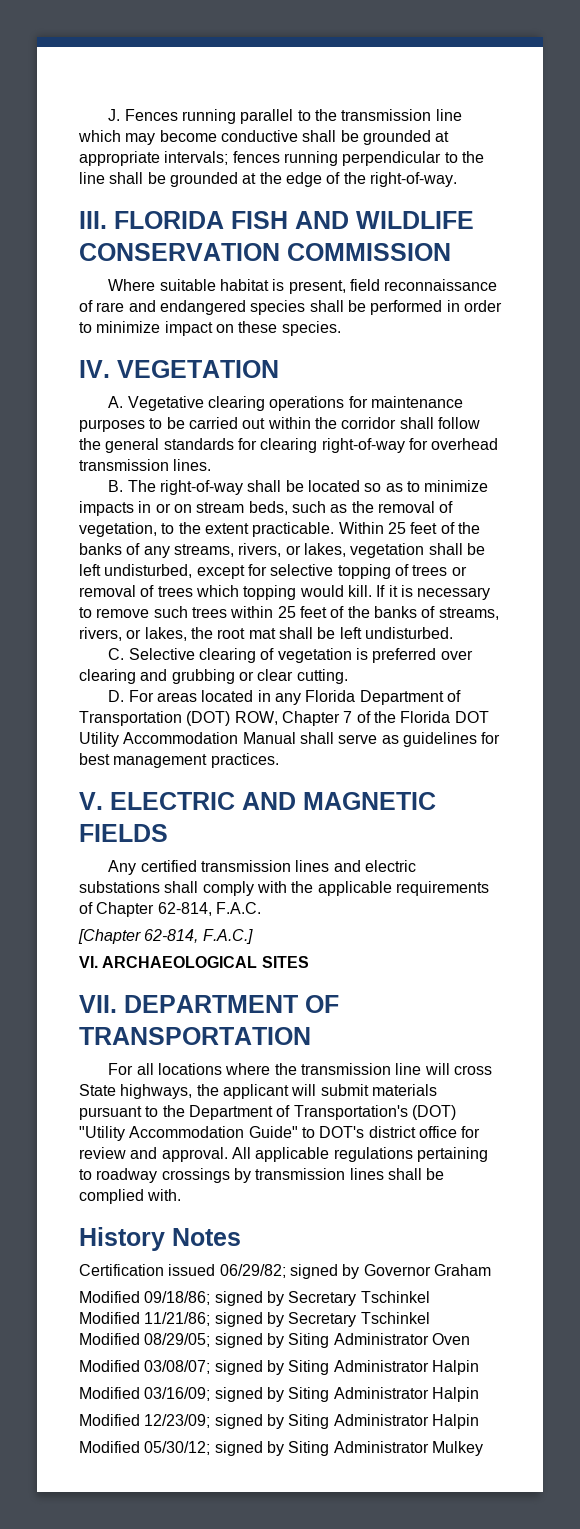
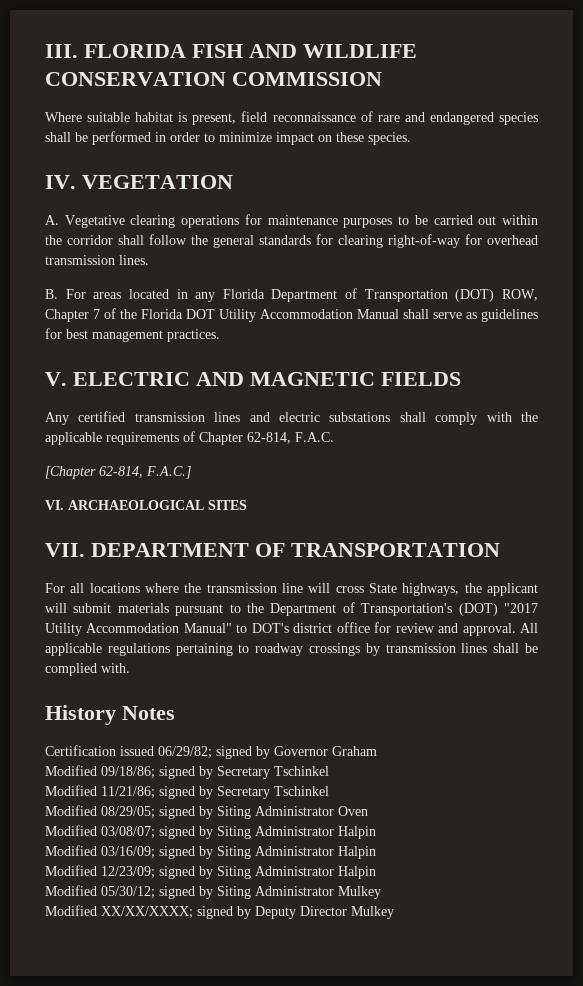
- J. Fences running parallel to the transmission line which may become conductive shall be grounded at appropriate intervals; fences running perpendicular to the line shall be grounded at the edge of the right-of-way.
- B. The right-of-way shall be located so as to minimize impacts in or on stream beds, such as the removal of vegetation, to the extent practicable. Within 25 feet of the banks of any streams, rivers, or lakes, vegetation shall be left undisturbed, except for selective topping of trees or removal of trees which topping would kill. If it is necessary to remove such trees within 25 feet of the banks of streams, rivers, or lakes, the root mat shall be left undisturbed.
- C. Selective clearing of vegetation is preferred over clearing and grubbing or clear cutting.
- D. For areas located in any Florida Department of Transportation (DOT) ROW, Chapter 7 of the Florida DOT Utility Accommodation Manual shall serve as guidelines for best management practices.
+ B. For areas located in any Florida Department of Transportation (DOT) ROW, Chapter 7 of the Florida DOT Utility Accommodation Manual shall serve as guidelines for best management practices.
- For all locations where the transmission line will cross State highways, the applicant will submit materials pursuant to the Department of Transportation's (DOT) "Utility Accommodation Guide" to DOT's district office for review and approval.
+ For all locations where the transmission line will cross State highways, the applicant will submit materials pursuant to the Department of Transportation's (DOT) "2017 Utility Accommodation Manual" to DOT's district office for review and approval.
+ Modified XX/XX/XXXX; signed by Deputy Director Mulkey

